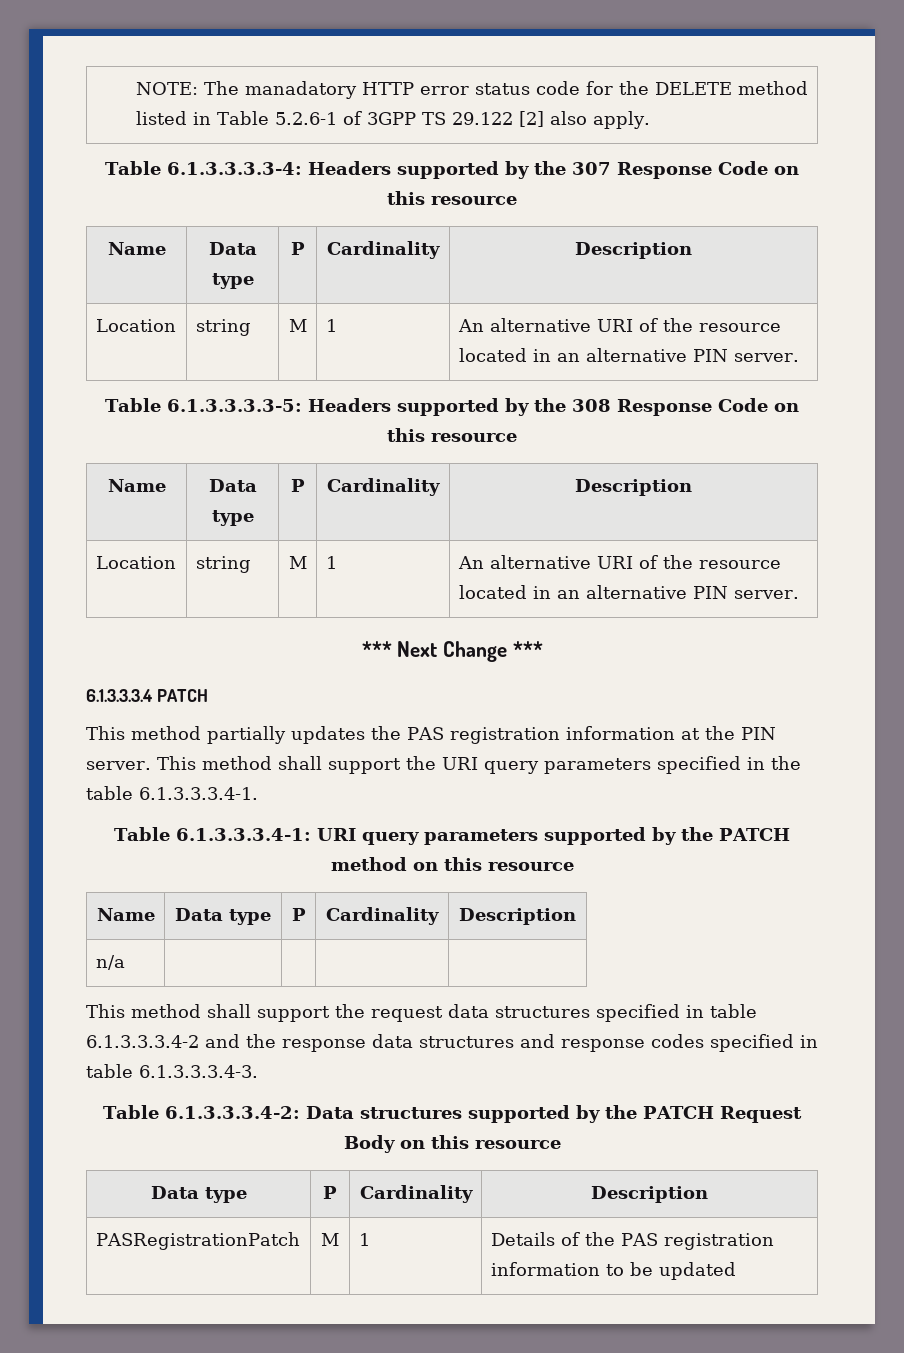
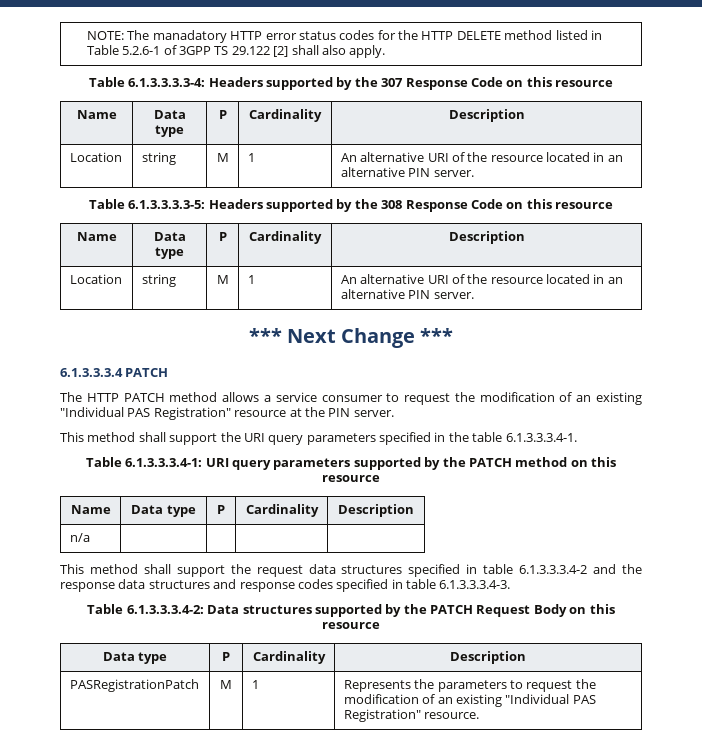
- NOTE: The manadatory HTTP error status code for the DELETE method listed in Table 5.2.6-1 of 3GPP TS 29.122 [2] also apply.
+ NOTE: The manadatory HTTP error status codes for the HTTP DELETE method listed in Table 5.2.6-1 of 3GPP TS 29.122 [2] shall also apply.
- This method partially updates the PAS registration information at the PIN server. This method shall support the URI query parameters specified in the table 6.1.3.3.3.4-1.
+ The HTTP PATCH method allows a service consumer to request the modification of an existing "Individual PAS Registration" resource at the PIN server.
+ This method shall support the URI query parameters specified in the table 6.1.3.3.3.4-1.
- PASRegistrationPatch | M | 1 | Details of the PAS registration information to be updated
+ PASRegistrationPatch | M | 1 | Represents the parameters to request the modification of an existing "Individual PAS Registration" resource.

